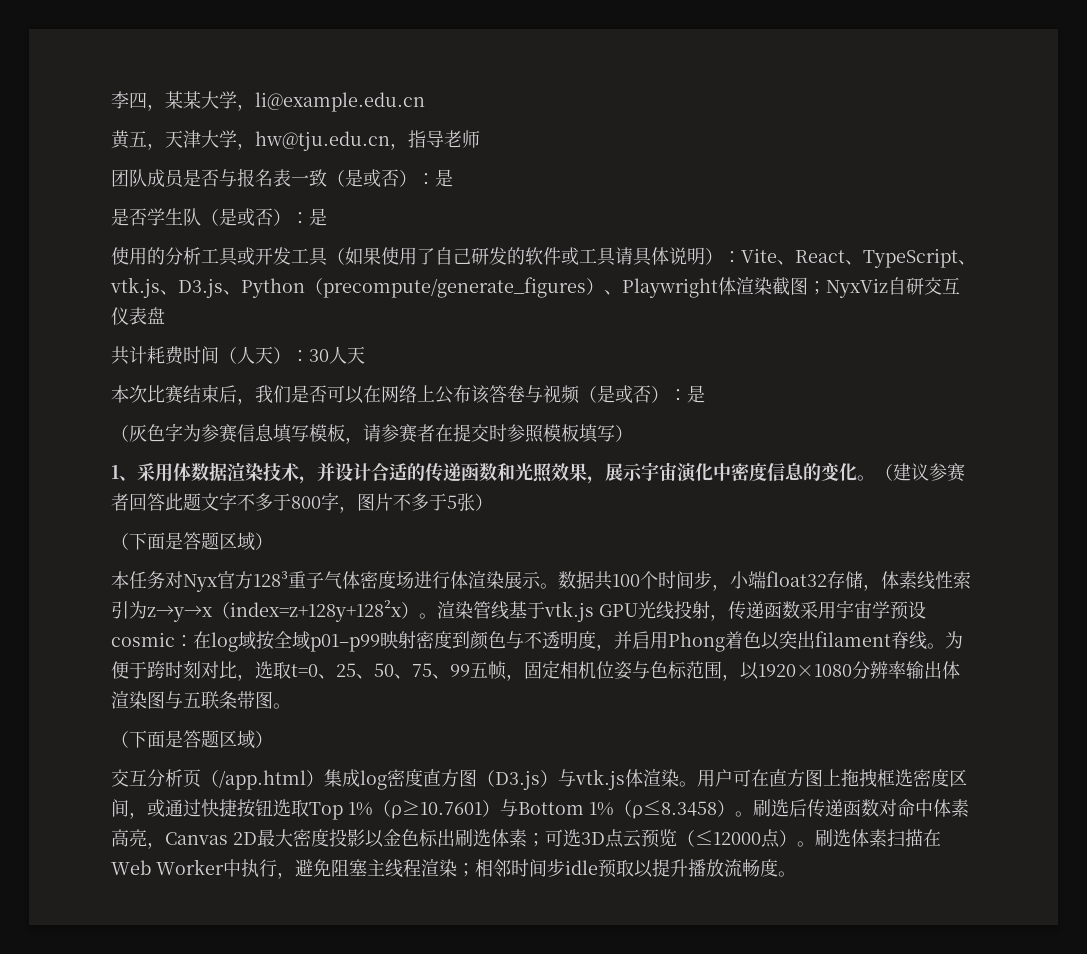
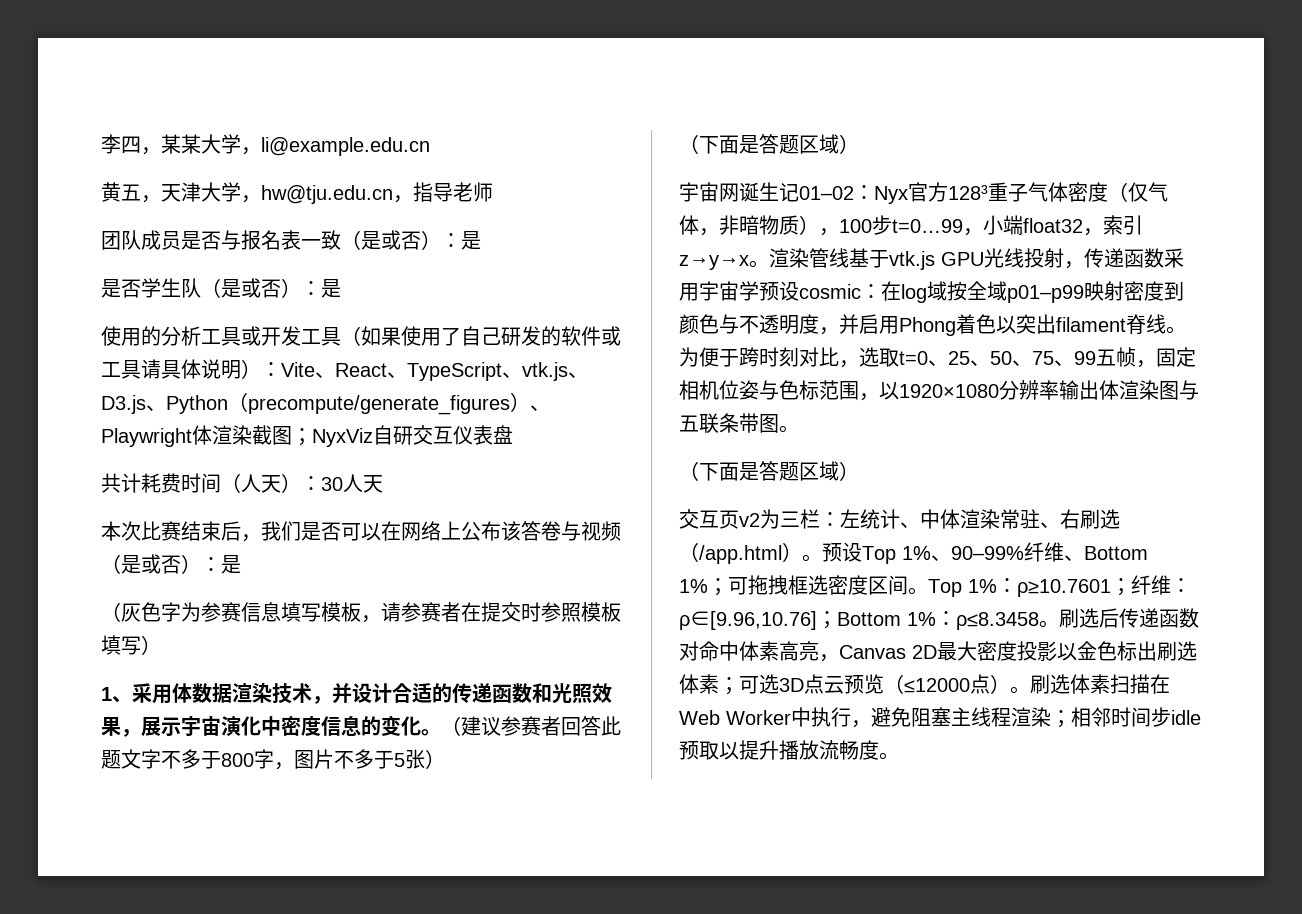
- 本任务对Nyx官方128³重子气体密度场进行体渲染展示。数据共100个时间步，小端float32存储，体素线性索引为z→y→x（index=z+128y+128²x）。
+ 宇宙网诞生记01–02：Nyx官方128³重子气体密度（仅气体，非暗物质），100步t=0…99，小端float32，索引z→y→x。
- 交互分析页（/app.html）集成log密度直方图（D3.js）与vtk.js体渲染。用户可在直方图上拖拽框选密度区间，或通过快捷按钮选取Top 1%（ρ≥10.7601）与Bottom 1%（ρ≤8.3458）。
+ 交互页v2为三栏：左统计、中体渲染常驻、右刷选（/app.html）。预设Top 1%、90–99%纤维、Bottom 1%；可拖拽框选密度区间。Top 1%：ρ≥10.7601；纤维：ρ∈[9.96,10.76]；Bottom 1%：ρ≤8.3458。

